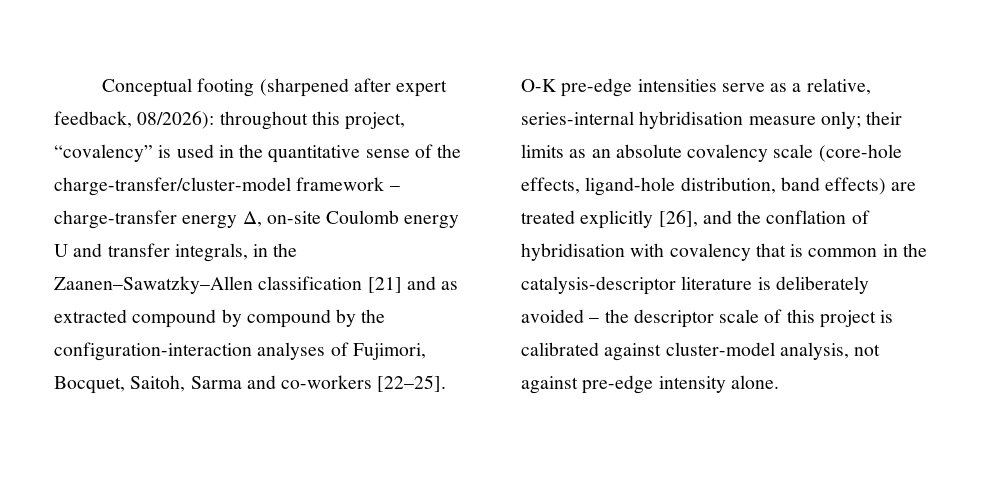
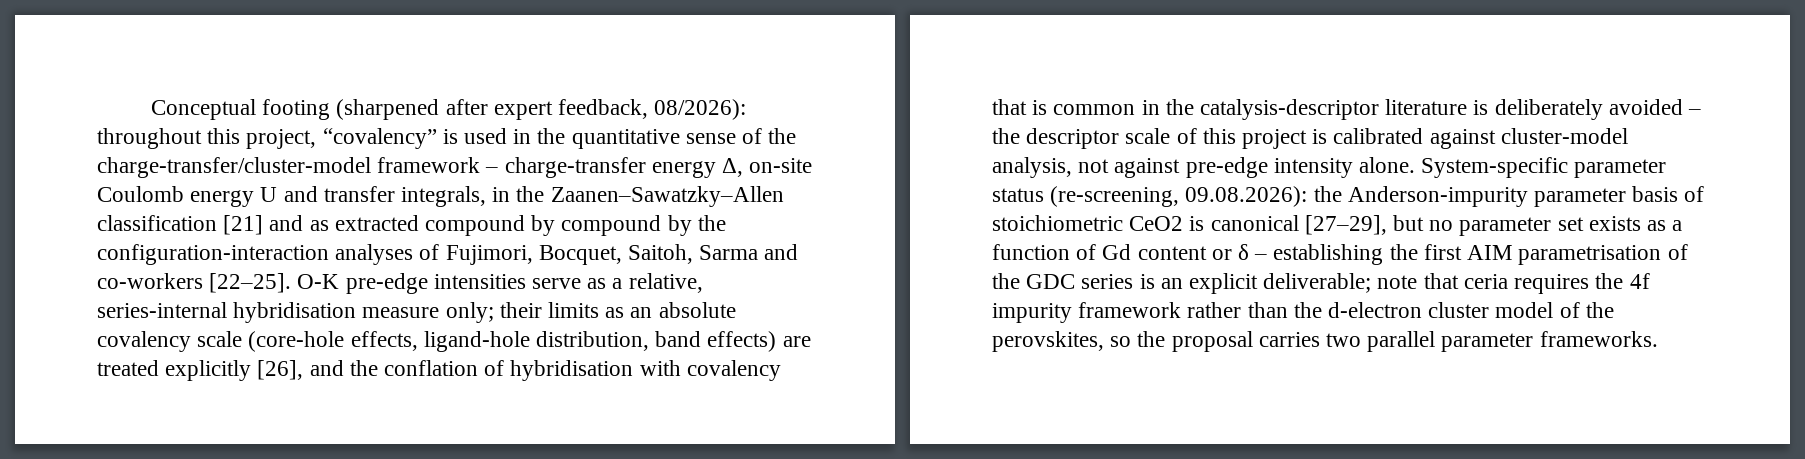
+ System-specific parameter status (re-screening, 09.08.2026): the Anderson-impurity parameter basis of stoichiometric CeO2 is canonical [27–29], but no parameter set exists as a function of Gd content or δ – establishing the first AIM parametrisation of the GDC series is an explicit deliverable; note that ceria requires the 4f impurity framework rather than the d-electron cluster model of the perovskites, so the proposal carries two parallel parameter frameworks.

